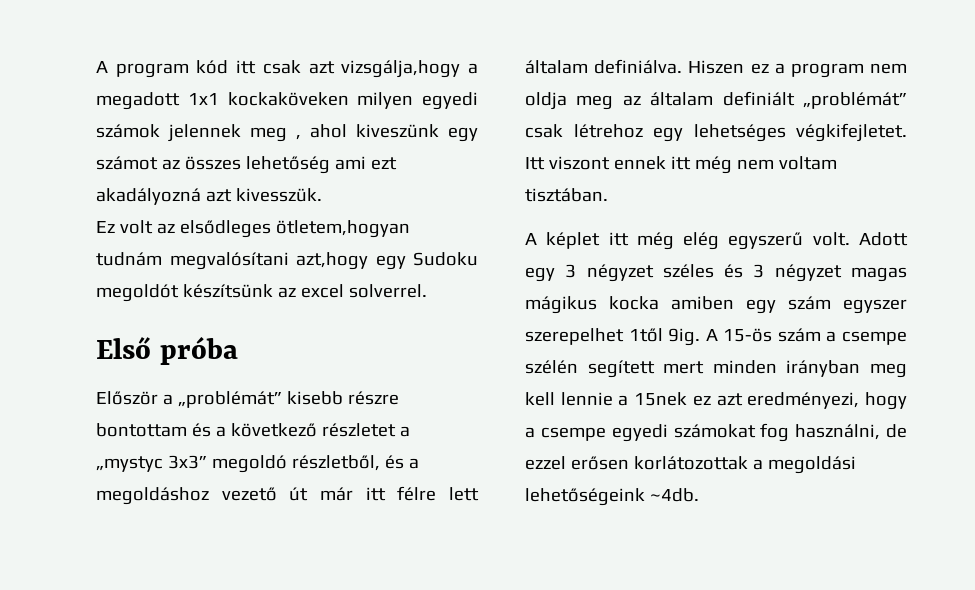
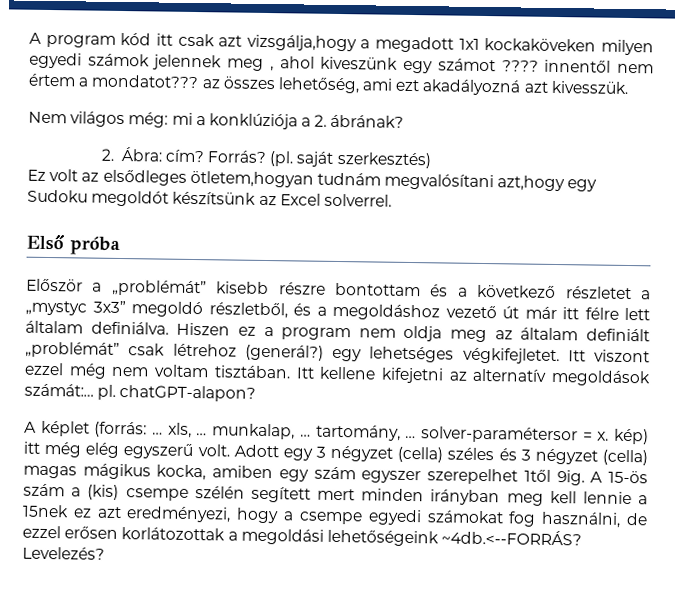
- A program kód itt csak azt vizsgálja,hogy a megadott 1x1 kockaköveken milyen egyedi számok jelennek meg , ahol kiveszünk egy számot az összes lehetőség ami ezt akadályozná azt kivesszük.
+ A program kód itt csak azt vizsgálja,hogy a megadott 1x1 kockaköveken milyen egyedi számok jelennek meg , ahol kiveszünk egy számot ???? innentől nem értem a mondatot??? az összes lehetőség, ami ezt akadályozná azt kivesszük.
+ Nem világos még: mi a konklúziója a 2. ábrának?
+ 2. Ábra: cím? Forrás? (pl. saját szerkesztés)
- Ez volt az elsődleges ötletem,hogyan tudnám megvalósítani azt,hogy egy Sudoku megoldót készítsünk az excel solverrel.
+ Ez volt az elsődleges ötletem,hogyan tudnám megvalósítani azt,hogy egy Sudoku megoldót készítsünk az Excel solverrel.
- Hiszen ez a program nem oldja meg az általam definiált „problémát” csak létrehoz egy lehetséges végkifejletet.
+ Hiszen ez a program nem oldja meg az általam definiált „problémát” csak létrehoz (generál?) egy lehetséges végkifejletet.
- Itt viszont ennek itt még nem voltam tisztában.
- A képlet itt még elég egyszerű volt.
+ Itt viszont ezzel még nem voltam tisztában. Itt kellene kifejetni az alternatív megoldások számát:… pl. chatGPT-alapon?
+ A képlet (forrás: … xls, … munkalap, … tartomány, … solver-paramétersor = x. kép) itt még elég egyszerű volt.
- Adott egy 3 négyzet széles és 3 négyzet magas mágikus kocka amiben egy szám egyszer szerepelhet 1től 9ig.
+ Adott egy 3 négyzet (cella) széles és 3 négyzet (cella) magas mágikus kocka, amiben egy szám egyszer szerepelhet 1től 9ig.
- A 15-ös szám a csempe szélén segített mert minden irányban meg kell lennie a 15nek ez azt eredményezi, hogy a csempe egyedi számokat fog használni, de ezzel erősen korlátozottak a megoldási lehetőségeink ~4db.
+ A 15-ös szám a (kis) csempe szélén segített mert minden irányban meg kell lennie a 15nek ez azt eredményezi, hogy a csempe egyedi számokat fog használni, de ezzel erősen korlátozottak a megoldási lehetőségeink ~4db.<--FORRÁS? Levelezés?

